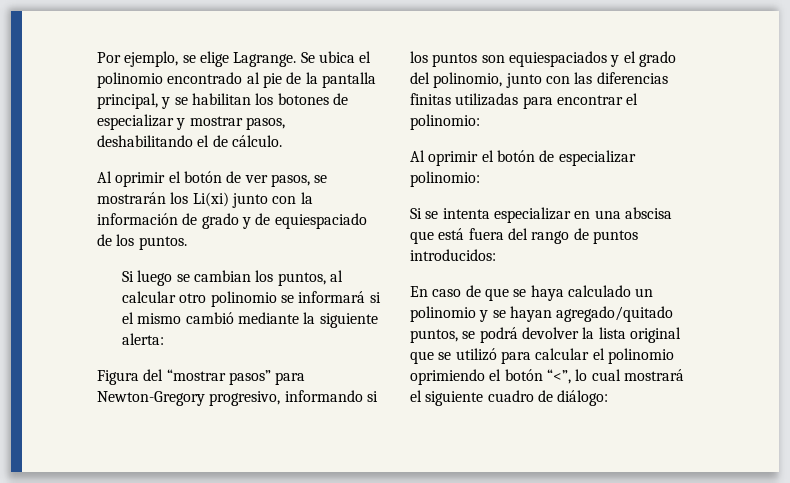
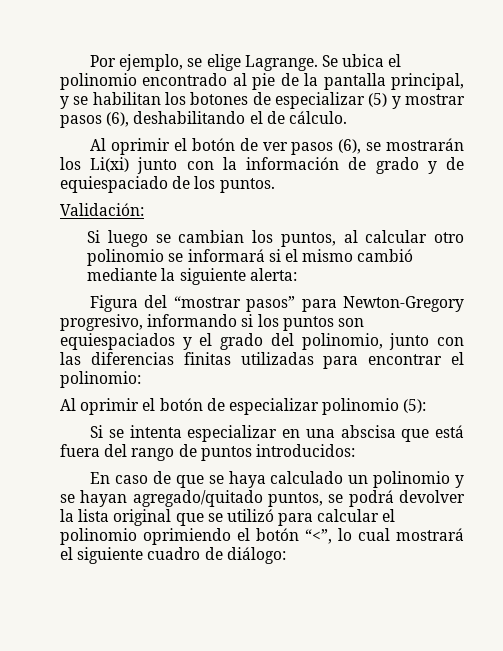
- Se ubica el polinomio encontrado al pie de la pantalla principal, y se habilitan los botones de especializar y mostrar pasos, deshabilitando el de cálculo.
+ Se ubica el polinomio encontrado al pie de la pantalla principal, y se habilitan los botones de especializar (5) y mostrar pasos (6), deshabilitando el de cálculo.
- Al oprimir el botón de ver pasos, se mostrarán los Li(xi) junto con la información de grado y de equiespaciado de los puntos.
+ Al oprimir el botón de ver pasos (6), se mostrarán los Li(xi) junto con la información de grado y de equiespaciado de los puntos.
+ Validación:
- Al oprimir el botón de especializar polinomio:
+ Al oprimir el botón de especializar polinomio (5):

